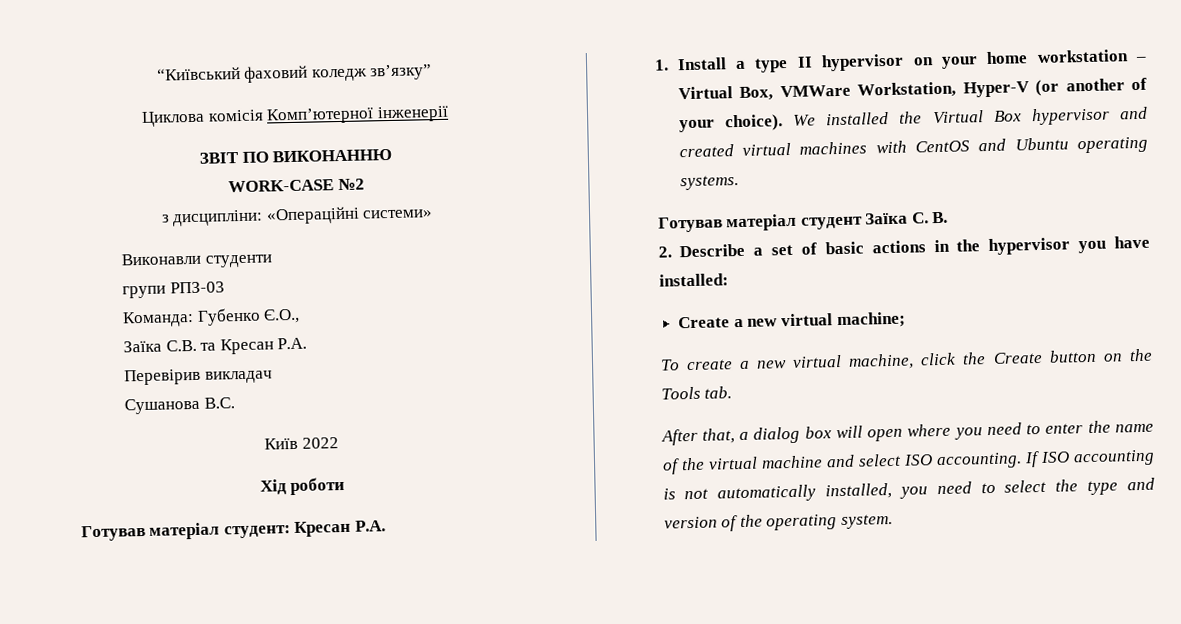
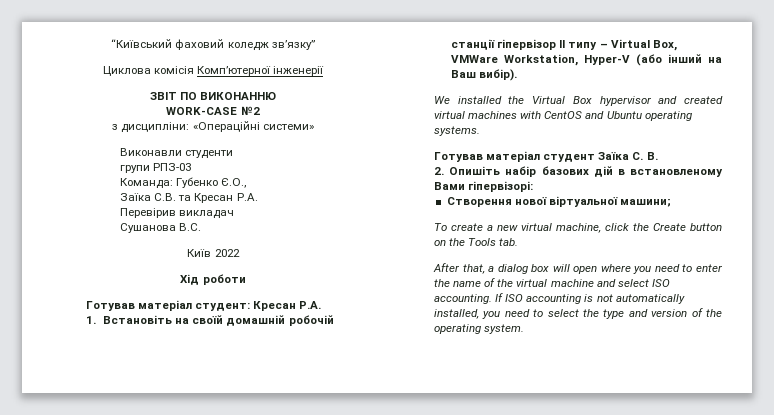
- 1. Install a type II hypervisor on your home workstation – Virtual Box, VMWare Workstation, Hyper-V (or another of your choice). We installed the Virtual Box hypervisor and created virtual machines with CentOS and Ubuntu operating systems.
+ 1. Встановіть на своїй домашній робочій станції гіпервізор ІІ типу – Virtual Box, VMWare Workstation, Hyper-V (або інший на Ваш вибір).
+ We installed the Virtual Box hypervisor and created virtual machines with CentOS and Ubuntu operating systems.
- 2. Describe a set of basic actions in the hypervisor you have installed:
- Create a new virtual machine;
+ 2. Опишіть набір базових дій в встановленому Вами гіпервізорі:
+ Створення нової віртуальної машини;

